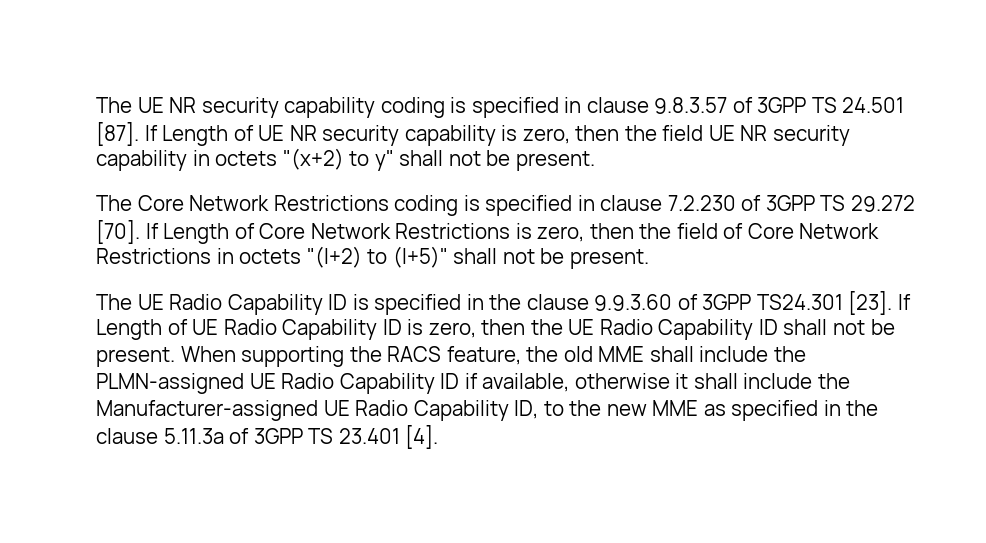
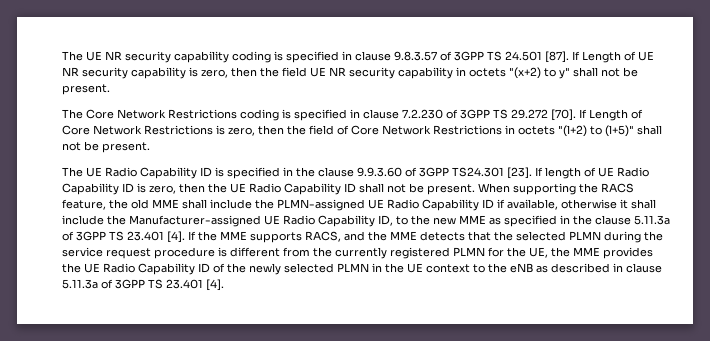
- If Length of UE Radio Capability ID is zero, then the UE Radio Capability ID shall not be present.
+ If length of UE Radio Capability ID is zero, then the UE Radio Capability ID shall not be present.
+ If the MME supports RACS, and the MME detects that the selected PLMN during the service request procedure is different from the currently registered PLMN for the UE, the MME provides the UE Radio Capability ID of the newly selected PLMN in the UE context to the eNB as described in clause 5.11.3a of 3GPP TS 23.401 [4].

